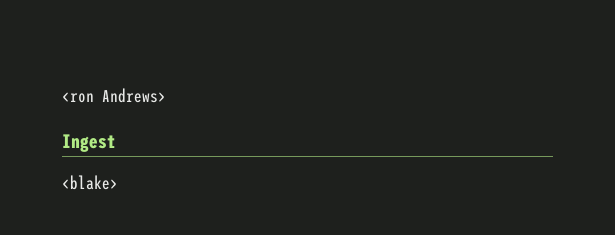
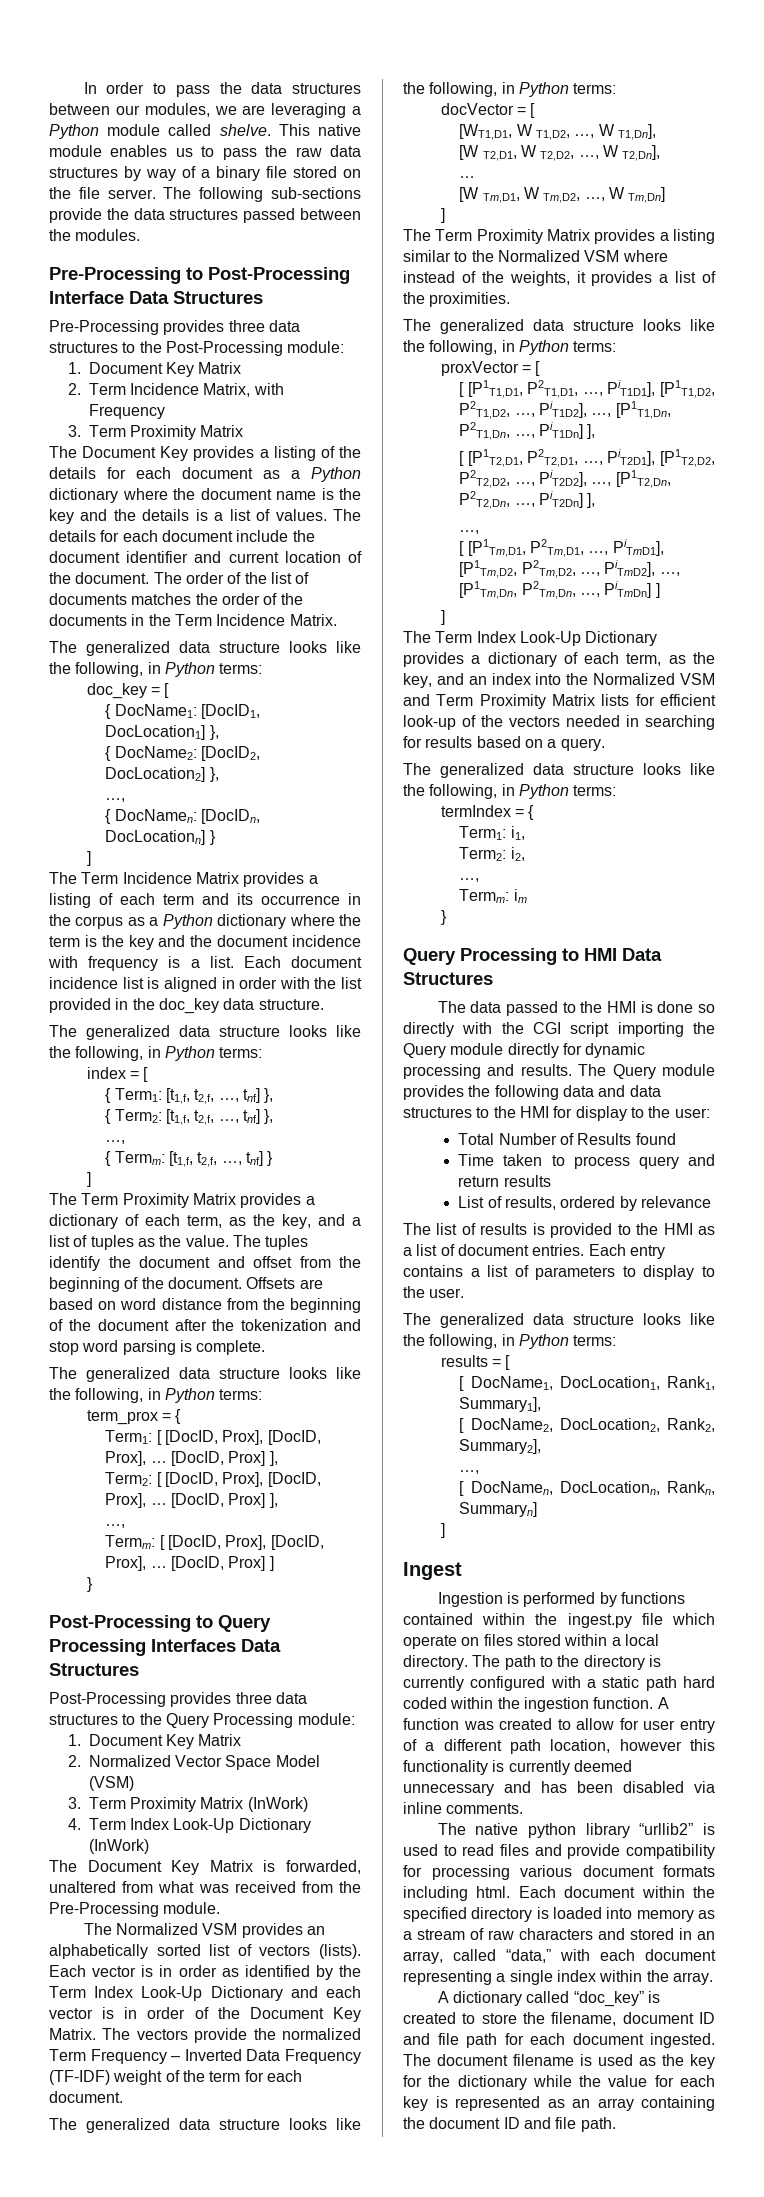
- <ron Andrews>
+ In order to pass the data structures between our modules, we are leveraging a Python module called shelve. This native module enables us to pass the raw data structures by way of a binary file stored on the file server. The following sub-sections provide the data structures passed between the modules.
+ Pre-Processing to Post-Processing Interface Data Structures
+ Pre-Processing provides three data structures to the Post-Processing module:
+ 1. Document Key Matrix
+ 2. Term Incidence Matrix, with Frequency
+ 3. Term Proximity Matrix
+ The Document Key provides a listing of the details for each document as a Python dictionary where the document name is the key and the details is a list of values. The details for each document include the document identifier and current location of the document. The order of the list of documents matches the order of the documents in the Term Incidence Matrix.
+ The generalized data structure looks like the following, in Python terms:
+ doc_key = [
+ { DocName1: [DocID1, DocLocation1] },
+ { DocName2: [DocID2, DocLocation2] },
+ …,
+ { DocNamen: [DocIDn, DocLocationn] }
+ ]
+ The Term Incidence Matrix provides a listing of each term and its occurrence in the corpus as a Python dictionary where the term is the key and the document incidence with frequency is a list. Each document incidence list is aligned in order with the list provided in the doc_key data structure.
+ The generalized data structure looks like the following, in Python terms:
+ index = [
+ { Term1: [t1,f, t2,f, …, tnf] },
+ { Term2: [t1,f, t2,f, …, tnf] },
+ …,
+ { Termm: [t1,f, t2,f, …, tnf] }
+ ]
+ The Term Proximity Matrix provides a dictionary of each term, as the key, and a list of tuples as the value. The tuples identify the document and offset from the beginning of the document. Offsets are based on word distance from the beginning of the document after the tokenization and stop word parsing is complete.
+ The generalized data structure looks like the following, in Python terms:
+ term_prox = {
+ Term1: [ [DocID, Prox], [DocID, Prox], … [DocID, Prox] ],
+ Term2: [ [DocID, Prox], [DocID, Prox], … [DocID, Prox] ],
+ …,
+ Termm: [ [DocID, Prox], [DocID, Prox], … [DocID, Prox] ]
+ }
+ Post-Processing to Query Processing Interfaces Data Structures
+ Post-Processing provides three data structures to the Query Processing module:
+ 1. Document Key Matrix
+ 2. Normalized Vector Space Model (VSM)
+ 3. Term Proximity Matrix (InWork)
+ 4. Term Index Look-Up Dictionary (InWork)
+ The Document Key Matrix is forwarded, unaltered from what was received from the Pre-Processing module.
+ The Normalized VSM provides an alphabetically sorted list of vectors (lists). Each vector is in order as identified by the Term Index Look-Up Dictionary and each vector is in order of the Document Key Matrix. The vectors provide the normalized Term Frequency – Inverted Data Frequency (TF-IDF) weight of the term for each document.
+ The generalized data structure looks like the following, in Python terms:
+ docVector = [
+ [WT1,D1, W T1,D2, …, W T1,Dn],
+ [W T2,D1, W T2,D2, …, W T2,Dn],
+ …
+ [W Tm,D1, W Tm,D2, …, W Tm,Dn]
+ ]
+ The Term Proximity Matrix provides a listing similar to the Normalized VSM where instead of the weights, it provides a list of the proximities.
+ The generalized data structure looks like the following, in Python terms:
+ proxVector = [
+ [ [P1T1,D1, P2T1,D1, …, PiT1D1], [P1T1,D2, P2T1,D2, …, PiT1D2], …, [P1T1,Dn, P2T1,Dn, …, PiT1Dn] ],
+ [ [P1T2,D1, P2T2,D1, …, PiT2D1], [P1T2,D2, P2T2,D2, …, PiT2D2], …, [P1T2,Dn, P2T2,Dn, …, PiT2Dn] ],
+ …,
+ [ [P1Tm,D1, P2Tm,D1, …, PiTmD1], [P1Tm,D2, P2Tm,D2, …, PiTmD2], …, [P1Tm,Dn, P2Tm,Dn, …, PiTmDn] ]
+ ]
+ The Term Index Look-Up Dictionary provides a dictionary of each term, as the key, and an index into the Normalized VSM and Term Proximity Matrix lists for efficient look-up of the vectors needed in searching for results based on a query.
+ The generalized data structure looks like the following, in Python terms:
+ termIndex = {
+ Term1: i1,
+ Term2: i2,
+ …,
+ Termm: im
+ }
+ Query Processing to HMI Data Structures
+ The data passed to the HMI is done so directly with the CGI script importing the Query module directly for dynamic processing and results. The Query module provides the following data and data structures to the HMI for display to the user:
+ Total Number of Results found
+ Time taken to process query and return results
+ List of results, ordered by relevance
+ The list of results is provided to the HMI as a list of document entries. Each entry contains a list of parameters to display to the user.
+ The generalized data structure looks like the following, in Python terms:
+ results = [
+ [ DocName1, DocLocation1, Rank1, Summary1],
+ [ DocName2, DocLocation2, Rank2, Summary2],
+ …,
+ [ DocNamen, DocLocationn, Rankn, Summaryn]
+ ]
  Ingest
- <blake>
+ Ingestion is performed by functions contained within the ingest.py file which operate on files stored within a local directory. The path to the directory is currently configured with a static path hard coded within the ingestion function. A function was created to allow for user entry of a different path location, however this functionality is currently deemed unnecessary and has been disabled via inline comments.
+ The native python library “urllib2” is used to read files and provide compatibility for processing various document formats including html. Each document within the specified directory is loaded into memory as a stream of raw characters and stored in an array, called “data,” with each document representing a single index within the array.
+ A dictionary called “doc_key” is created to store the filename, document ID and file path for each document ingested. The document filename is used as the key for the dictionary while the value for each key is represented as an array containing the document ID and file path.

